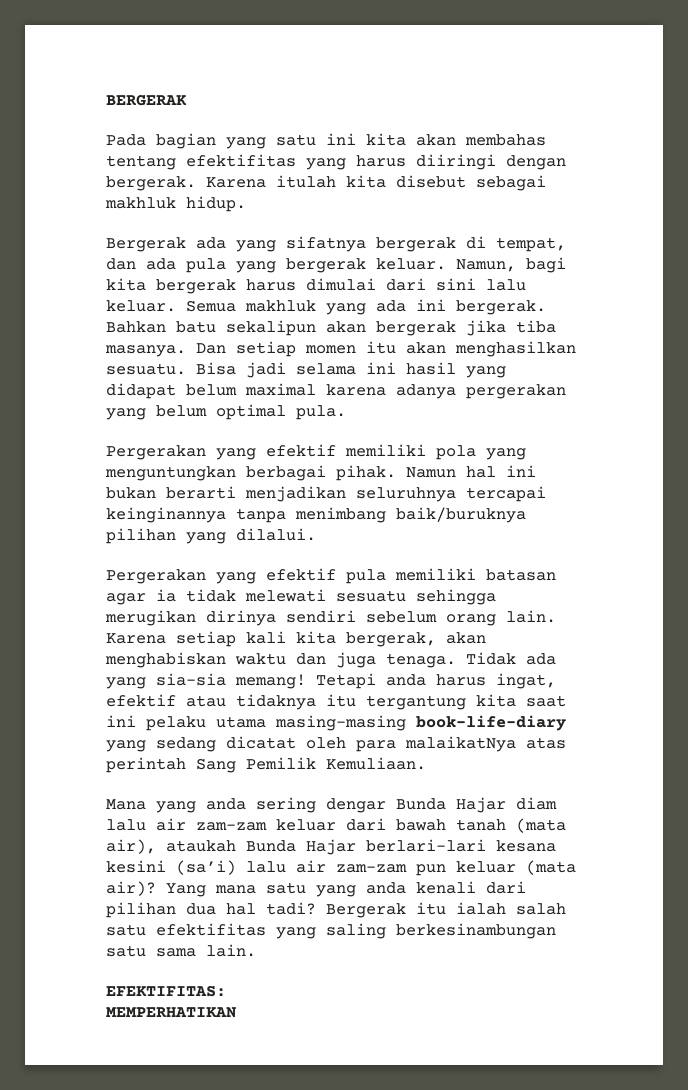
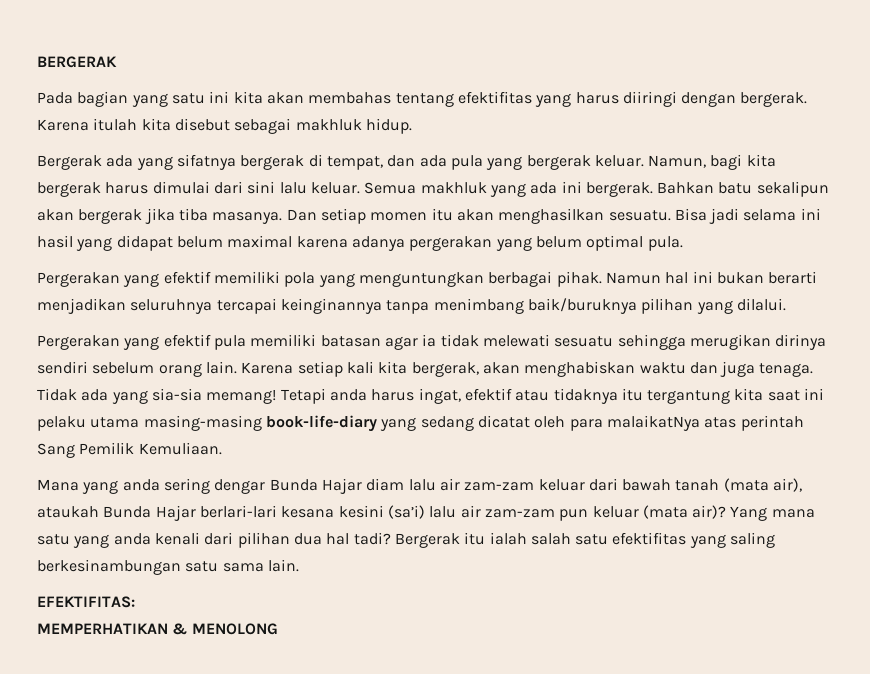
- MEMPERHATIKAN
+ MEMPERHATIKAN & MENOLONG

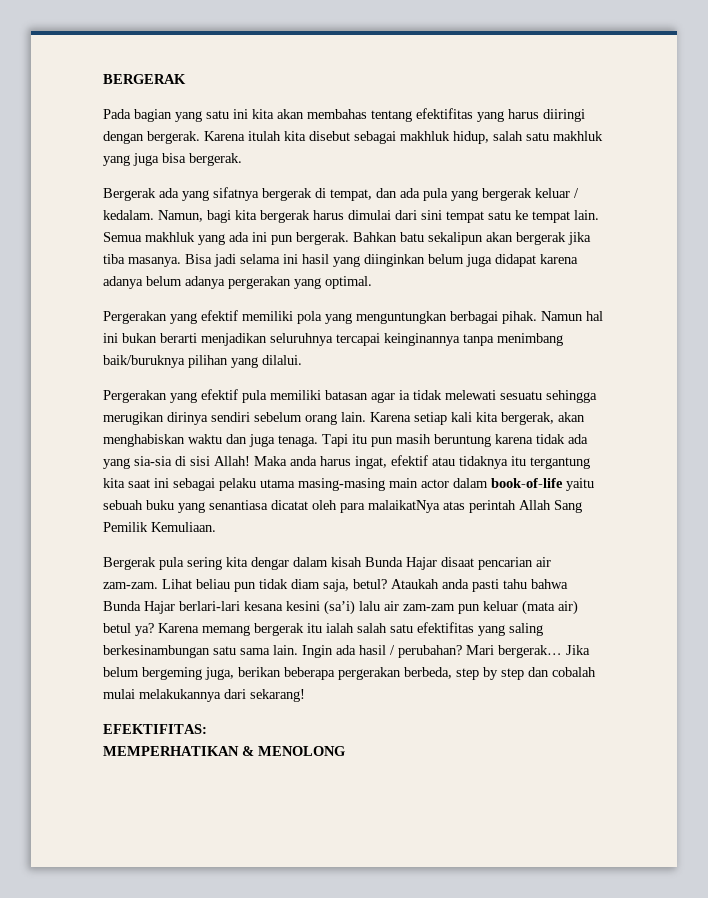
- Karena itulah kita disebut sebagai makhluk hidup.
+ Karena itulah kita disebut sebagai makhluk hidup, salah satu makhluk yang juga bisa bergerak.
- Bergerak ada yang sifatnya bergerak di tempat, dan ada pula yang bergerak keluar.
+ Bergerak ada yang sifatnya bergerak di tempat, dan ada pula yang bergerak keluar / kedalam.
- Namun, bagi kita bergerak harus dimulai dari sini lalu keluar.
+ Namun, bagi kita bergerak harus dimulai dari sini tempat satu ke tempat lain.
- Semua makhluk yang ada ini bergerak.
+ Semua makhluk yang ada ini pun bergerak.
- Dan setiap momen itu akan menghasilkan sesuatu.
- Bisa jadi selama ini hasil yang didapat belum maximal karena adanya pergerakan yang belum optimal pula.
+ Bisa jadi selama ini hasil yang diinginkan belum juga didapat karena adanya belum adanya pergerakan yang optimal.
- Tidak ada yang sia-sia memang! Tetapi anda harus ingat, efektif atau tidaknya itu tergantung kita saat ini pelaku utama masing-masing book-life-diary yang sedang dicatat oleh para malaikatNya atas perintah Sang Pemilik Kemuliaan.
+ Tapi itu pun masih beruntung karena tidak ada yang sia-sia di sisi Allah! Maka anda harus ingat, efektif atau tidaknya itu tergantung kita saat ini sebagai pelaku utama masing-masing main actor dalam book-of-life yaitu sebuah buku yang senantiasa dicatat oleh para malaikatNya atas perintah Allah Sang Pemilik Kemuliaan.
- Mana yang anda sering dengar Bunda Hajar diam lalu air zam-zam keluar dari bawah tanah (mata air), ataukah Bunda Hajar berlari-lari kesana kesini (sa’i) lalu air zam-zam pun keluar (mata air)? Yang mana satu yang anda kenali dari pilihan dua hal tadi? Bergerak itu ialah salah satu efektifitas yang saling berkesinambungan satu sama lain.
+ Bergerak pula sering kita dengar dalam kisah Bunda Hajar disaat pencarian air zam-zam. Lihat beliau pun tidak diam saja, betul? Ataukah anda pasti tahu bahwa Bunda Hajar berlari-lari kesana kesini (sa’i) lalu air zam-zam pun keluar (mata air) betul ya? Karena memang bergerak itu ialah salah satu efektifitas yang saling berkesinambungan satu sama lain. Ingin ada hasil / perubahan? Mari bergerak… Jika belum bergeming juga, berikan beberapa pergerakan berbeda, step by step dan cobalah mulai melakukannya dari sekarang!

